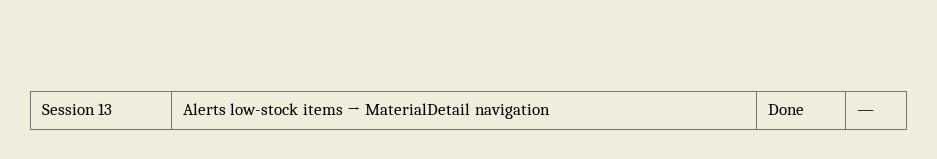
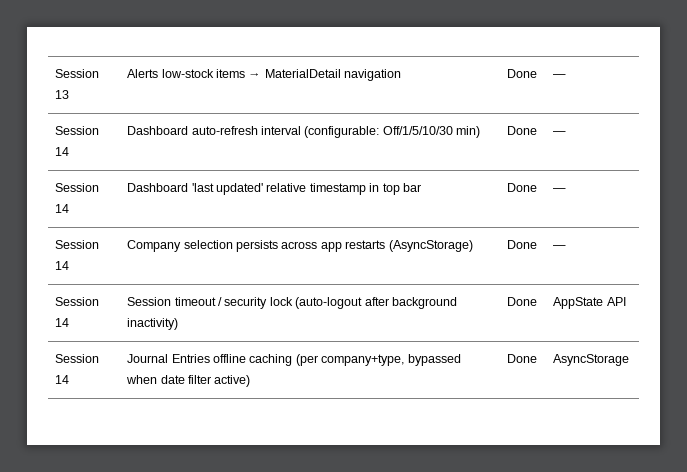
+ Session 14 | Dashboard auto-refresh interval (configurable: Off/1/5/10/30 min) | Done | —
+ Session 14 | Dashboard 'last updated' relative timestamp in top bar | Done | —
+ Session 14 | Company selection persists across app restarts (AsyncStorage) | Done | —
+ Session 14 | Session timeout / security lock (auto-logout after background inactivity) | Done | AppState API
+ Session 14 | Journal Entries offline caching (per company+type, bypassed when date filter active) | Done | AsyncStorage

